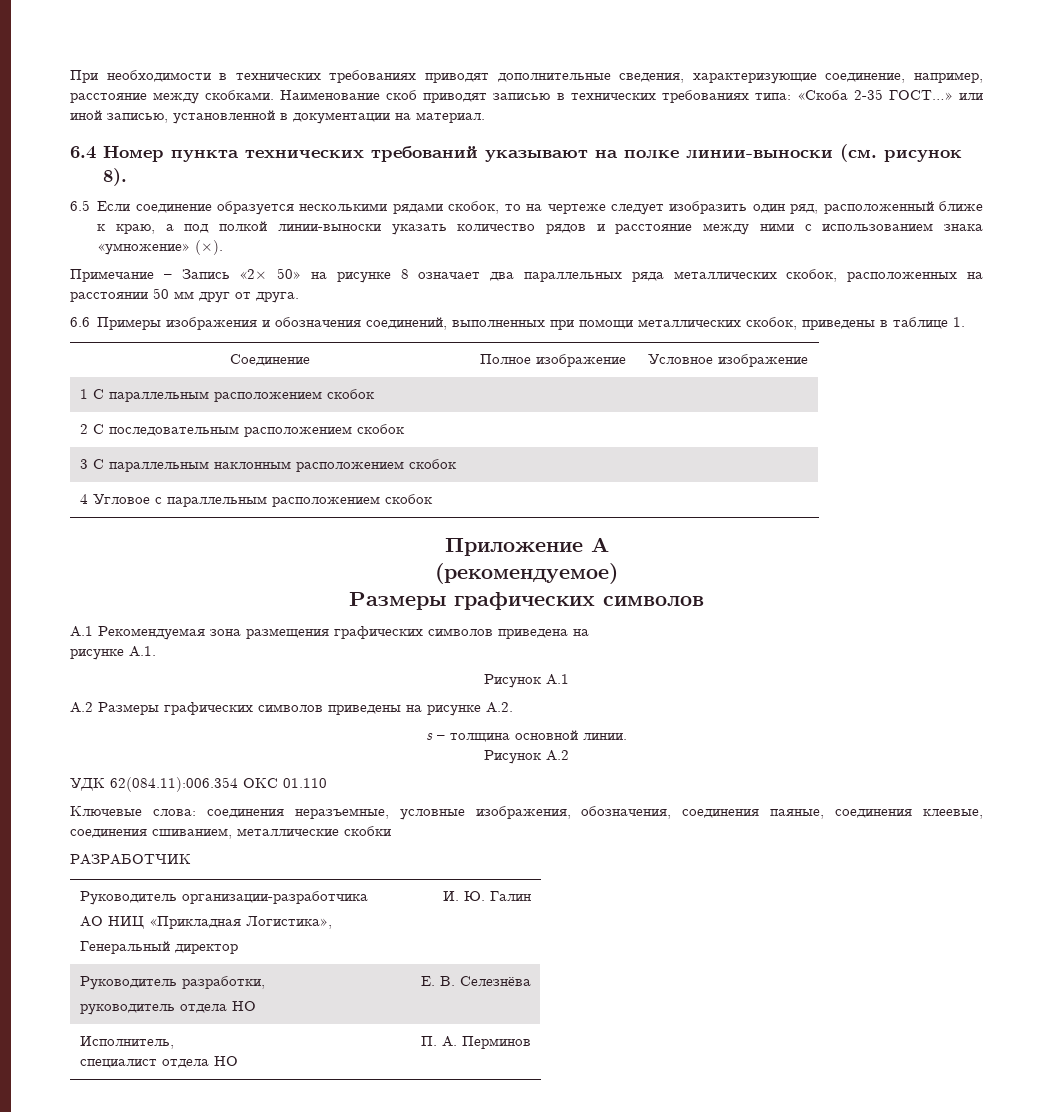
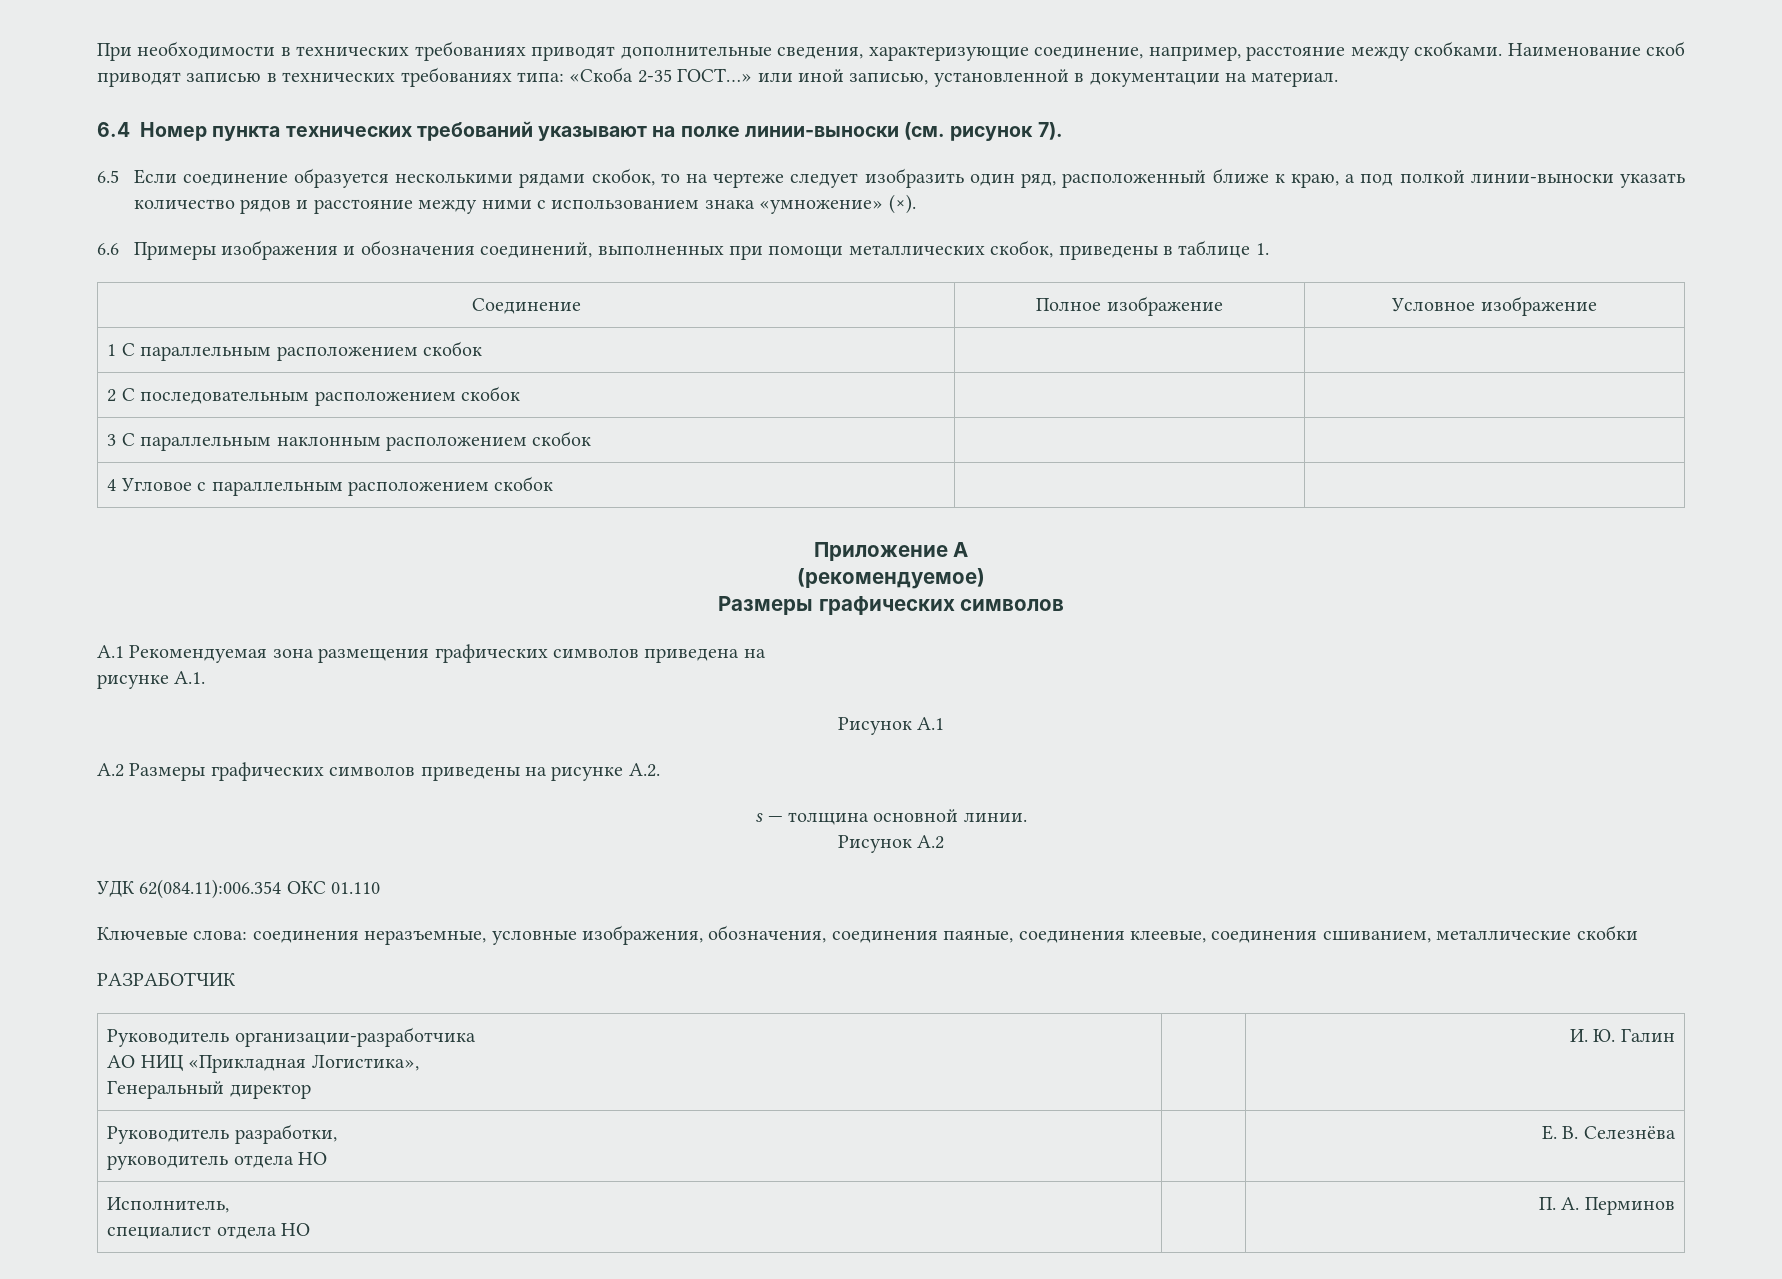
- 6.4 Номер пункта технических требований указывают на полке линии-выноски (см. рисунок 8).
+ 6.4 Номер пункта технических требований указывают на полке линии-выноски (см. рисунок 7).
- Примечание – Запись «2× 50» на рисунке 8 означает два параллельных ряда металлических скобок, расположенных на расстоянии 50 мм друг от друга.
- s – толщина основной линии.
+ s — толщина основной линии.

